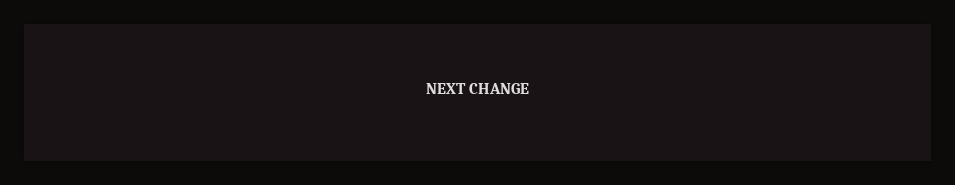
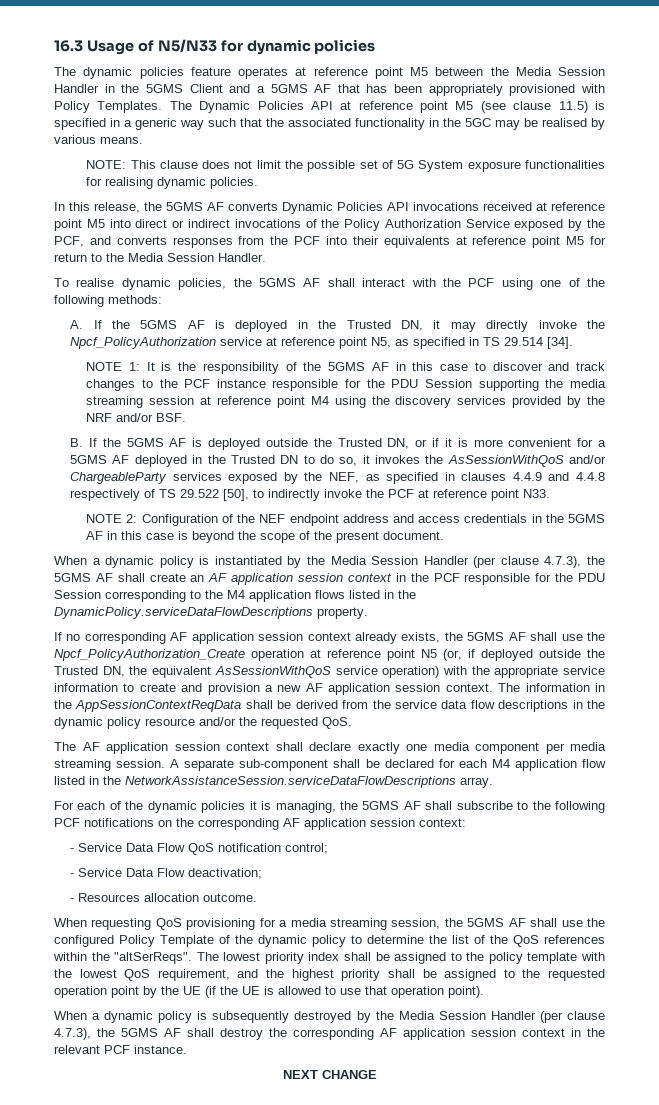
+ 16.3 Usage of N5/N33 for dynamic policies
+ The dynamic policies feature operates at reference point M5 between the Media Session Handler in the 5GMS Client and a 5GMS AF that has been appropriately provisioned with Policy Templates. The Dynamic Policies API at reference point M5 (see clause 11.5) is specified in a generic way such that the associated functionality in the 5GC may be realised by various means.
+ NOTE: This clause does not limit the possible set of 5G System exposure functionalities for realising dynamic policies.
+ In this release, the 5GMS AF converts Dynamic Policies API invocations received at reference point M5 into direct or indirect invocations of the Policy Authorization Service exposed by the PCF, and converts responses from the PCF into their equivalents at reference point M5 for return to the Media Session Handler.
+ To realise dynamic policies, the 5GMS AF shall interact with the PCF using one of the following methods:
+ A. If the 5GMS AF is deployed in the Trusted DN, it may directly invoke the Npcf_PolicyAuthorization service at reference point N5, as specified in TS 29.514 [34].
+ NOTE 1: It is the responsibility of the 5GMS AF in this case to discover and track changes to the PCF instance responsible for the PDU Session supporting the media streaming session at reference point M4 using the discovery services provided by the NRF and/or BSF.
+ B. If the 5GMS AF is deployed outside the Trusted DN, or if it is more convenient for a 5GMS AF deployed in the Trusted DN to do so, it invokes the AsSessionWithQoS and/or ChargeableParty services exposed by the NEF, as specified in clauses 4.4.9 and 4.4.8 respectively of TS 29.522 [50], to indirectly invoke the PCF at reference point N33.
+ NOTE 2: Configuration of the NEF endpoint address and access credentials in the 5GMS AF in this case is beyond the scope of the present document.
+ When a dynamic policy is instantiated by the Media Session Handler (per clause 4.7.3), the 5GMS AF shall create an AF application session context in the PCF responsible for the PDU Session corresponding to the M4 application flows listed in the DynamicPolicy.serviceDataFlowDescriptions property.
+ If no corresponding AF application session context already exists, the 5GMS AF shall use the Npcf_PolicyAuthorization_Create operation at reference point N5 (or, if deployed outside the Trusted DN, the equivalent AsSessionWithQoS service operation) with the appropriate service information to create and provision a new AF application session context. The information in the AppSessionContextReqData shall be derived from the service data flow descriptions in the dynamic policy resource and/or the requested QoS.
+ The AF application session context shall declare exactly one media component per media streaming session. A separate sub-component shall be declared for each M4 application flow listed in the NetworkAssistanceSession.serviceDataFlowDescriptions array.
+ For each of the dynamic policies it is managing, the 5GMS AF shall subscribe to the following PCF notifications on the corresponding AF application session context:
+ - Service Data Flow QoS notification control;
+ - Service Data Flow deactivation;
+ - Resources allocation outcome.
+ When requesting QoS provisioning for a media streaming session, the 5GMS AF shall use the configured Policy Template of the dynamic policy to determine the list of the QoS references within the "altSerReqs". The lowest priority index shall be assigned to the policy template with the lowest QoS requirement, and the highest priority shall be assigned to the requested operation point by the UE (if the UE is allowed to use that operation point).
+ When a dynamic policy is subsequently destroyed by the Media Session Handler (per clause 4.7.3), the 5GMS AF shall destroy the corresponding AF application session context in the relevant PCF instance.

